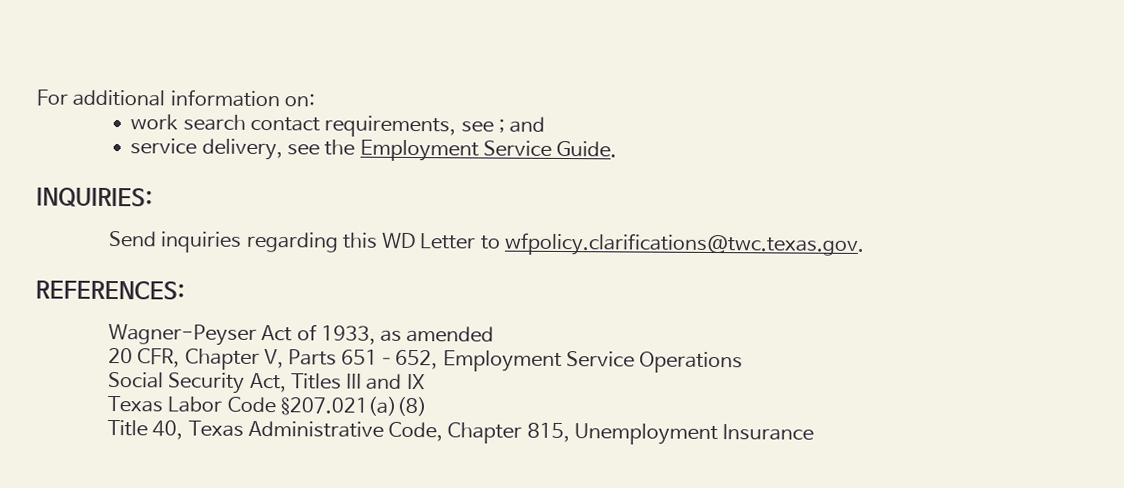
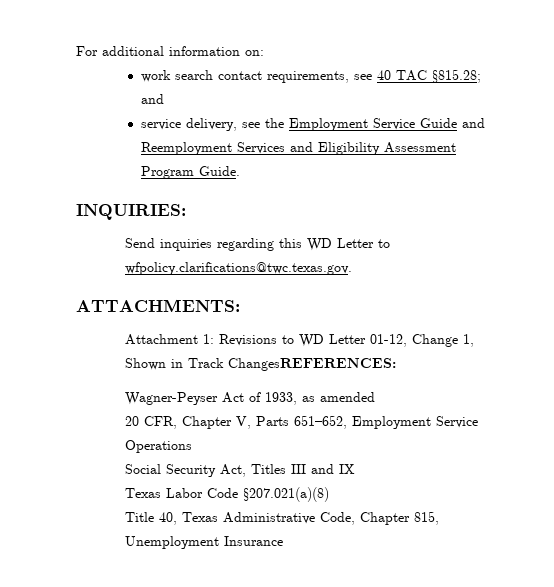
- work search contact requirements, see ; and
+ work search contact requirements, see 40 TAC §815.28; and
- service delivery, see the Employment Service Guide.
+ service delivery, see the Employment Service Guide and Reemployment Services and Eligibility Assessment Program Guide.
- REFERENCES:
+ ATTACHMENTS:
+ Attachment 1: Revisions to WD Letter 01-12, Change 1, Shown in Track ChangesREFERENCES:

